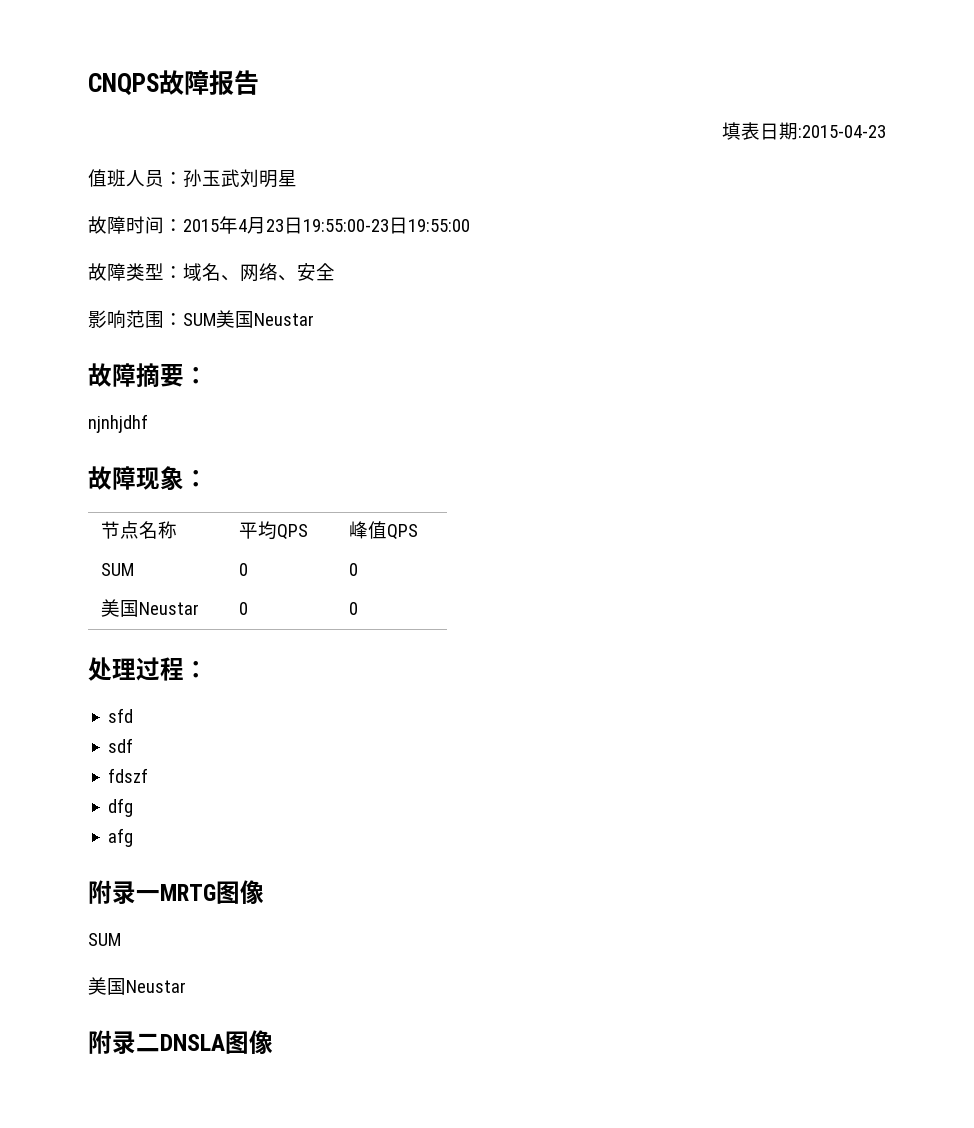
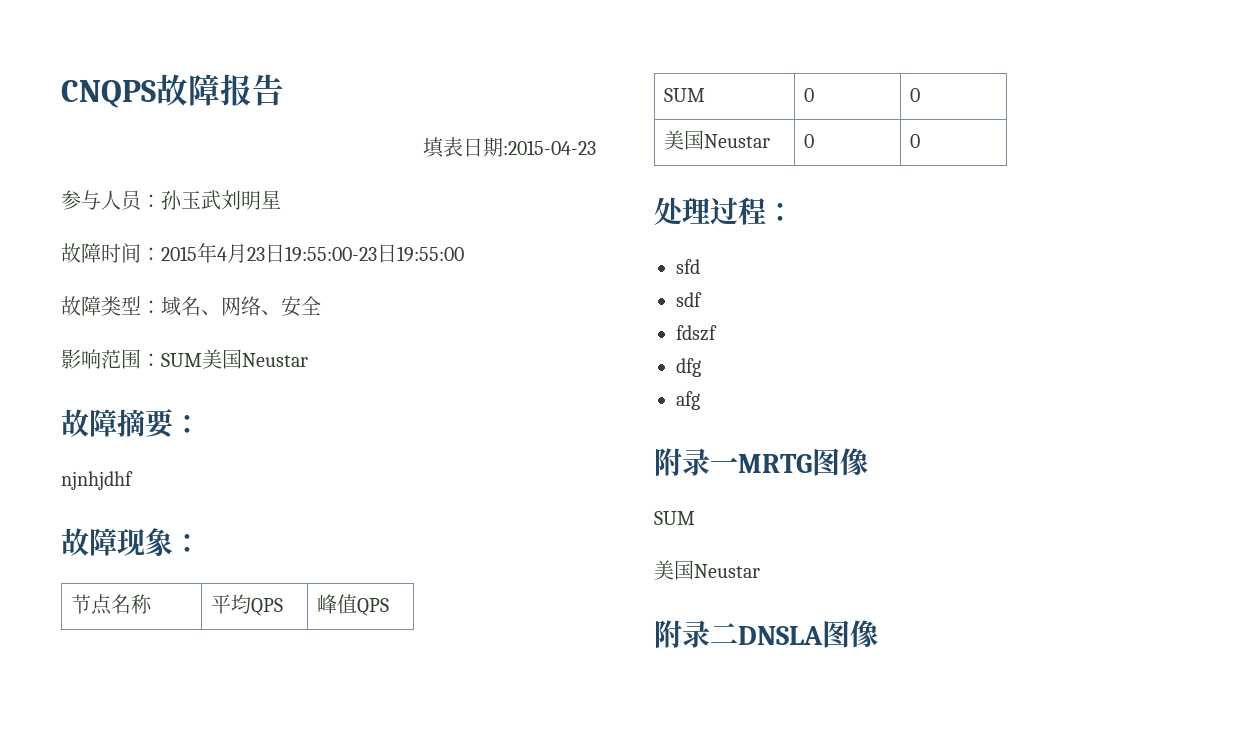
- 值班人员：孙玉武刘明星
+ 参与人员：孙玉武刘明星

